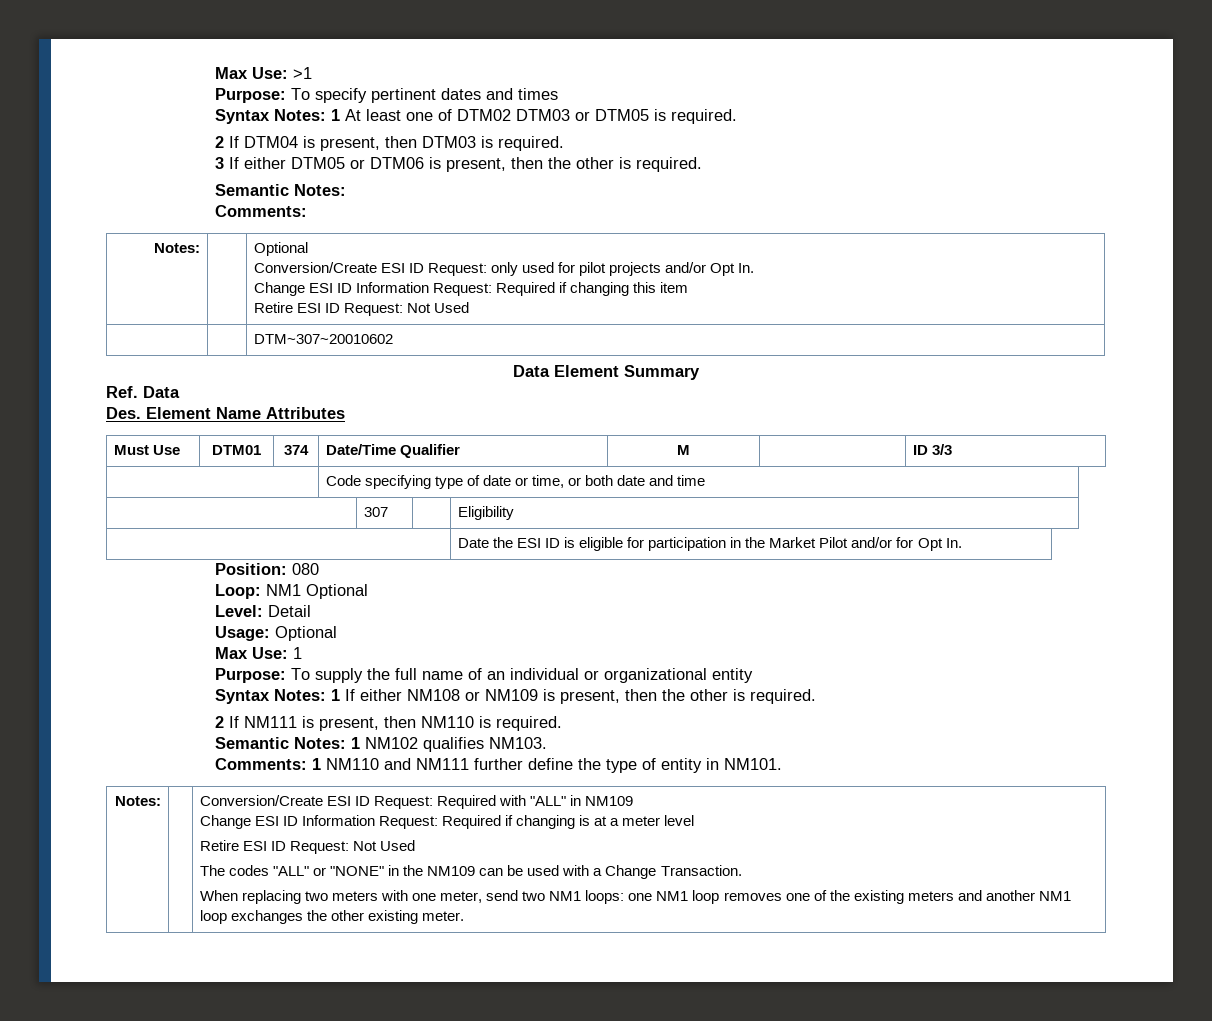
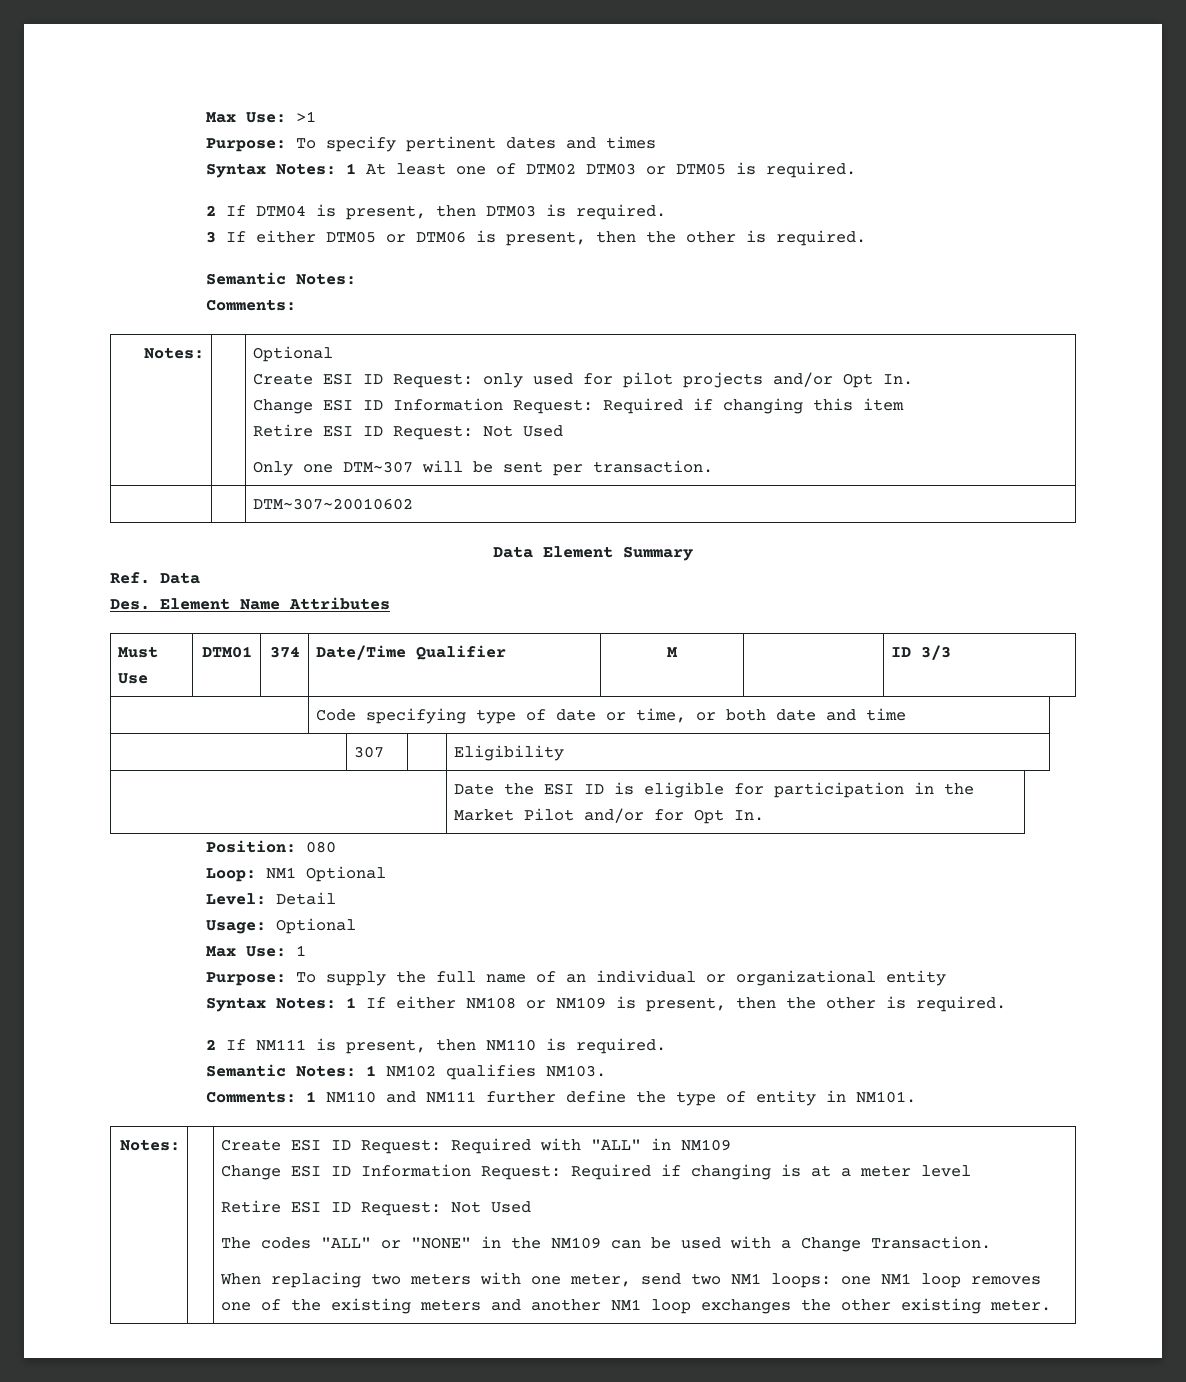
  Notes: | | Optional
- Conversion/Create ESI ID Request: only used for pilot projects and/or Opt In.
+ Create ESI ID Request: only used for pilot projects and/or Opt In.
  Change ESI ID Information Request: Required if changing this item
  Retire ESI ID Request: Not Used
+ Only one DTM~307 will be sent per transaction.
- Conversion/Create ESI ID Request: Required with "ALL" in NM109
+ Create ESI ID Request: Required with "ALL" in NM109

